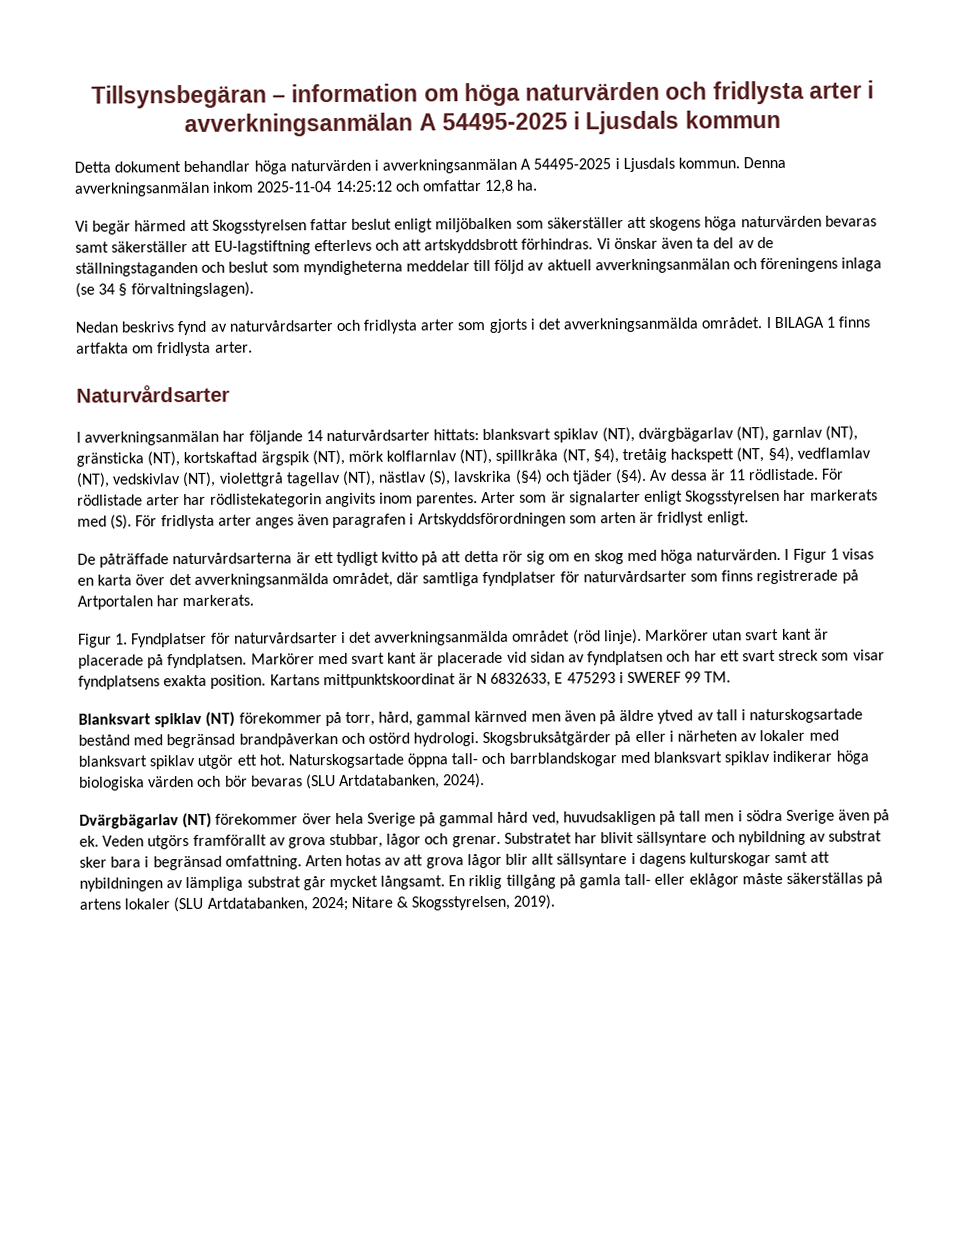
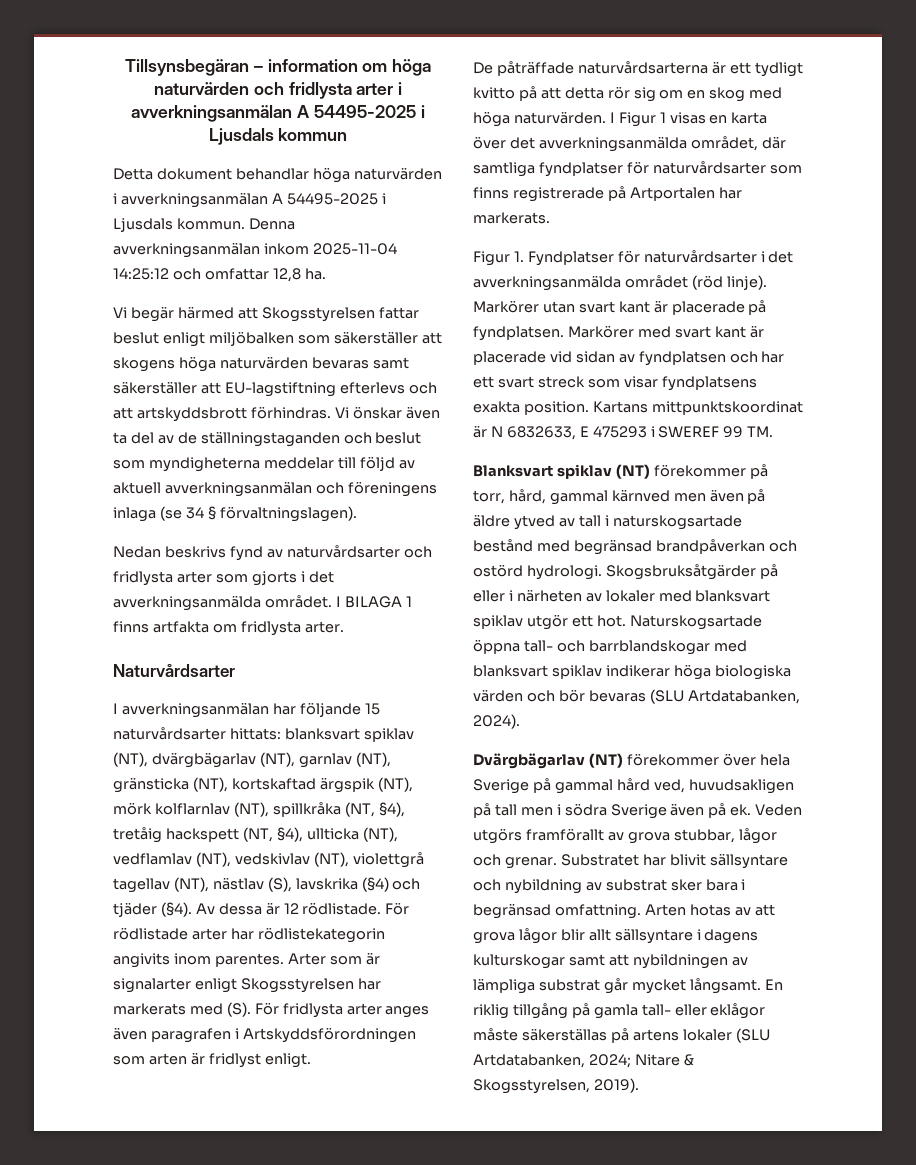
- I avverkningsanmälan har följande 14 naturvårdsarter hittats: blanksvart spiklav (NT), dvärgbägarlav (NT), garnlav (NT), gränsticka (NT), kortskaftad ärgspik (NT), mörk kolflarnlav (NT), spillkråka (NT, §4), tretåig hackspett (NT, §4), vedflamlav (NT), vedskivlav (NT), violettgrå tagellav (NT), nästlav (S), lavskrika (§4) och tjäder (§4).
+ I avverkningsanmälan har följande 15 naturvårdsarter hittats: blanksvart spiklav (NT), dvärgbägarlav (NT), garnlav (NT), gränsticka (NT), kortskaftad ärgspik (NT), mörk kolflarnlav (NT), spillkråka (NT, §4), tretåig hackspett (NT, §4), ullticka (NT), vedflamlav (NT), vedskivlav (NT), violettgrå tagellav (NT), nästlav (S), lavskrika (§4) och tjäder (§4).
- Av dessa är 11 rödlistade.
+ Av dessa är 12 rödlistade.

